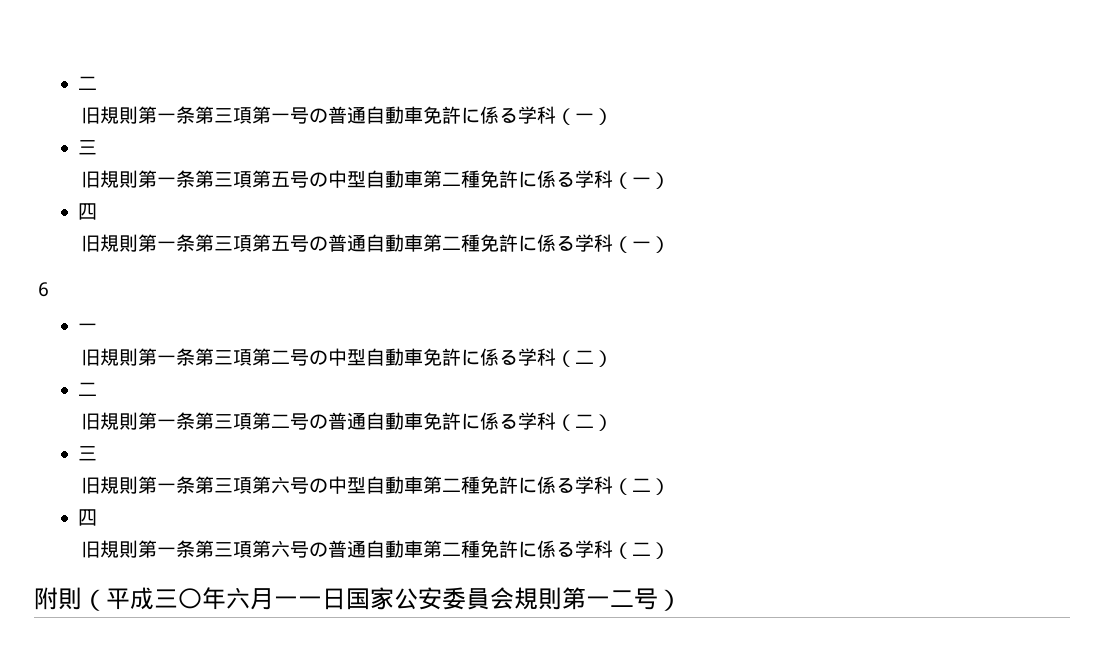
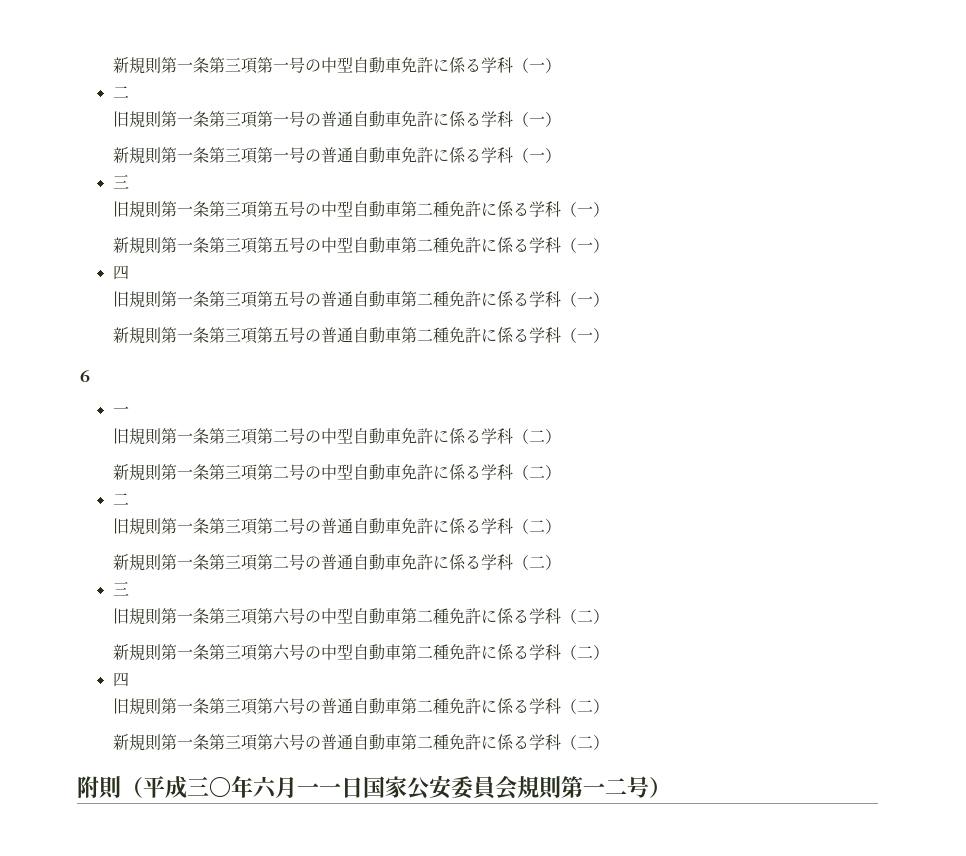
+ 新規則第一条第三項第一号の中型自動車免許に係る学科（一）
+ 新規則第一条第三項第一号の普通自動車免許に係る学科（一）
+ 新規則第一条第三項第五号の中型自動車第二種免許に係る学科（一）
+ 新規則第一条第三項第五号の普通自動車第二種免許に係る学科（一）
+ 新規則第一条第三項第二号の中型自動車免許に係る学科（二）
+ 新規則第一条第三項第二号の普通自動車免許に係る学科（二）
+ 新規則第一条第三項第六号の中型自動車第二種免許に係る学科（二）
+ 新規則第一条第三項第六号の普通自動車第二種免許に係る学科（二）

